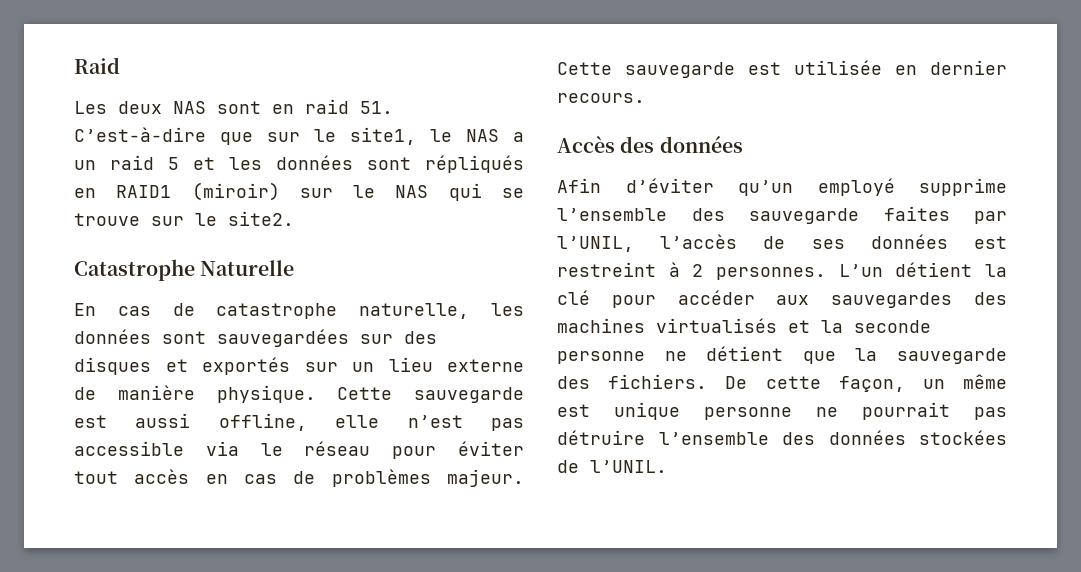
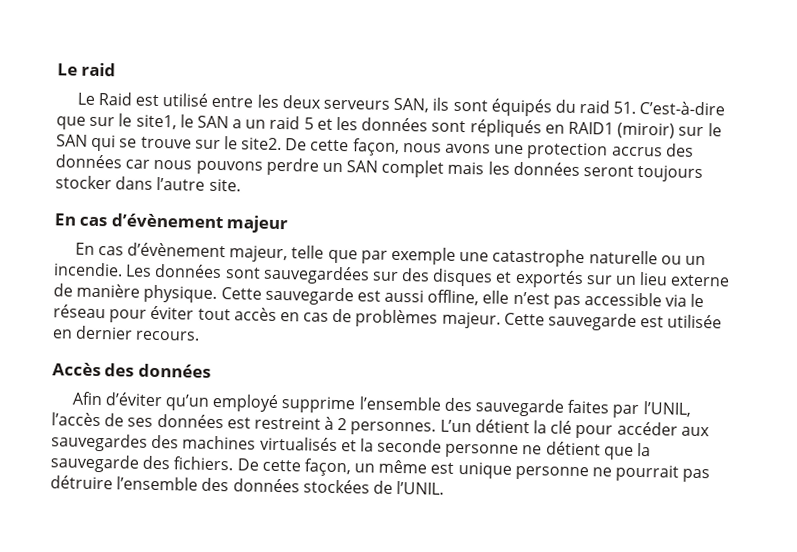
- Raid
- Les deux NAS sont en raid 51. C’est-à-dire que sur le site1, le NAS a un raid 5 et les données sont répliqués en RAID1 (miroir) sur le NAS qui se trouve sur le site2.
- Catastrophe Naturelle
- En cas de catastrophe naturelle, les données sont sauvegardées sur des disques et exportés sur un lieu externe de manière physique.
+ Le raid
+ Le Raid est utilisé entre les deux serveurs SAN, ils sont équipés du raid 51. C’est-à-dire que sur le site1, le SAN a un raid 5 et les données sont répliqués en RAID1 (miroir) sur le SAN qui se trouve sur le site2. De cette façon, nous avons une protection accrus des données car nous pouvons perdre un SAN complet mais les données seront toujours stocker dans l’autre site.
+ En cas d’évènement majeur
+ En cas d’évènement majeur, telle que par exemple une catastrophe naturelle ou un incendie. Les données sont sauvegardées sur des disques et exportés sur un lieu externe de manière physique.

